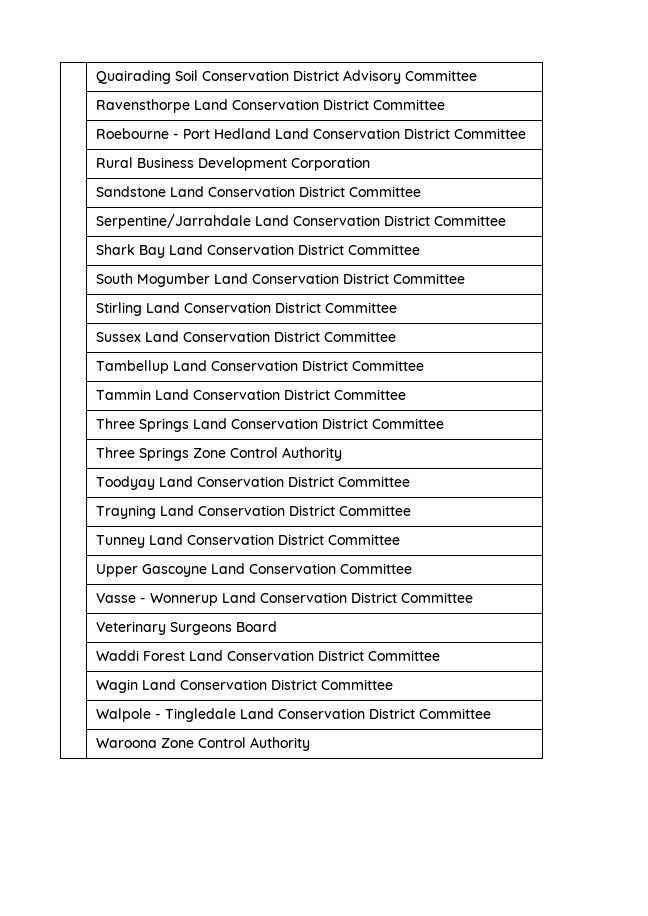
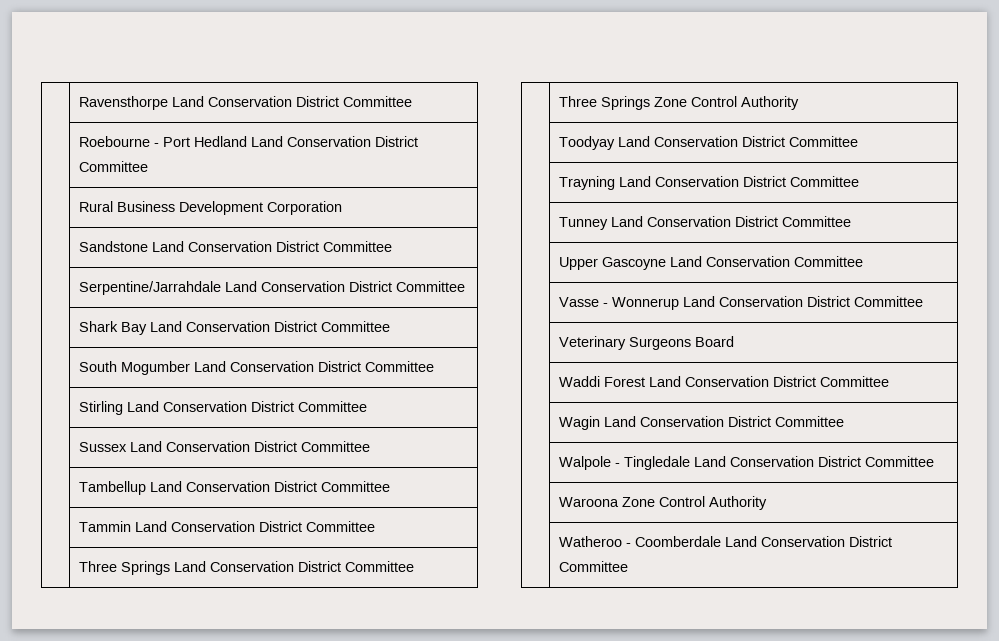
- | Quairading Soil Conservation District Advisory Committee
+ | Watheroo - Coomberdale Land Conservation District Committee

